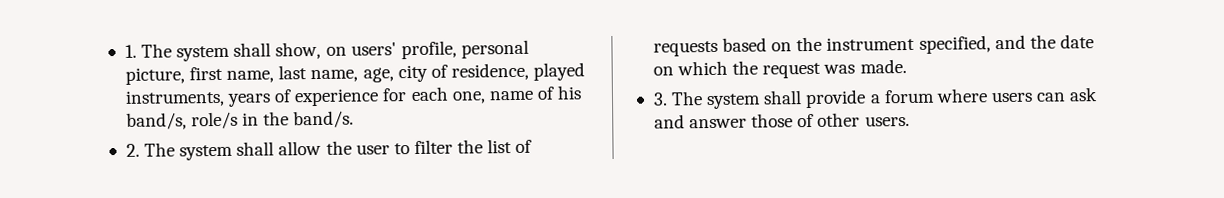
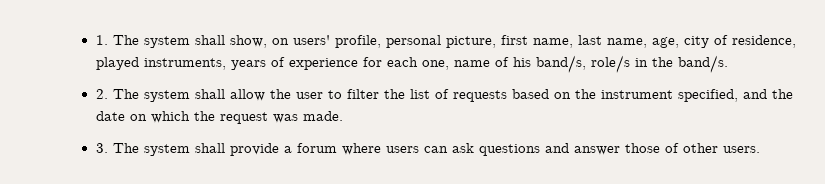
- 3. The system shall provide a forum where users can ask and answer those of other users.
+ 3. The system shall provide a forum where users can ask questions and answer those of other users.

